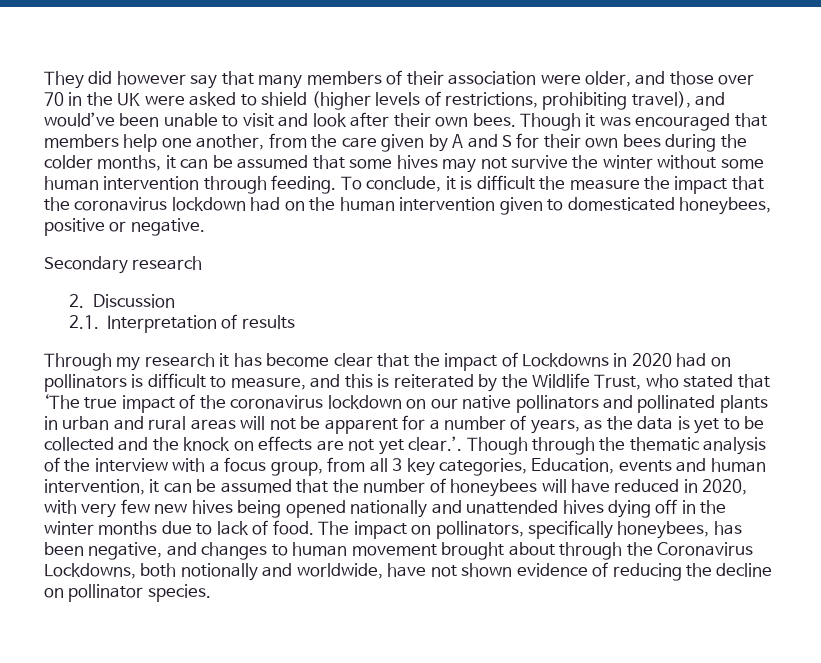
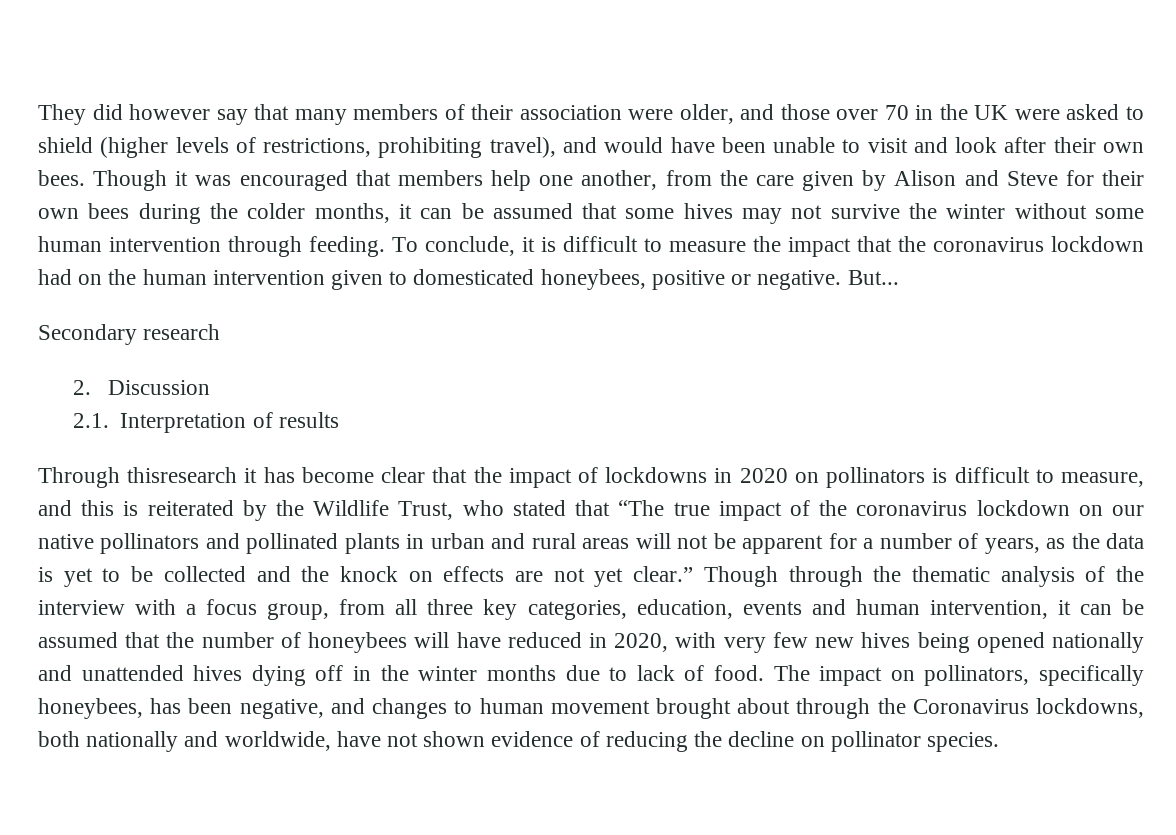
- They did however say that many members of their association were older, and those over 70 in the UK were asked to shield (higher levels of restrictions, prohibiting travel), and would’ve been unable to visit and look after their own bees.
+ They did however say that many members of their association were older, and those over 70 in the UK were asked to shield (higher levels of restrictions, prohibiting travel), and would have been unable to visit and look after their own bees.
- Though it was encouraged that members help one another, from the care given by A and S for their own bees during the colder months, it can be assumed that some hives may not survive the winter without some human intervention through feeding.
+ Though it was encouraged that members help one another, from the care given by Alison and Steve for their own bees during the colder months, it can be assumed that some hives may not survive the winter without some human intervention through feeding.
- To conclude, it is difficult the measure the impact that the coronavirus lockdown had on the human intervention given to domesticated honeybees, positive or negative.
+ To conclude, it is difficult to measure the impact that the coronavirus lockdown had on the human intervention given to domesticated honeybees, positive or negative. But...
- Through my research it has become clear that the impact of Lockdowns in 2020 had on pollinators is difficult to measure, and this is reiterated by the Wildlife Trust, who stated that ‘The true impact of the coronavirus lockdown on our native pollinators and pollinated plants in urban and rural areas will not be apparent for a number of years, as the data is yet to be collected and the knock on effects are not yet clear.’. Though through the thematic analysis of the interview with a focus group, from all 3 key categories, Education, events and human intervention, it can be assumed that the number of honeybees will have reduced in 2020, with very few new hives being opened nationally and unattended hives dying off in the winter months due to lack of food.
+ Through thisresearch it has become clear that the impact of lockdowns in 2020 on pollinators is difficult to measure, and this is reiterated by the Wildlife Trust, who stated that “The true impact of the coronavirus lockdown on our native pollinators and pollinated plants in urban and rural areas will not be apparent for a number of years, as the data is yet to be collected and the knock on effects are not yet clear.” Though through the thematic analysis of the interview with a focus group, from all three key categories, education, events and human intervention, it can be assumed that the number of honeybees will have reduced in 2020, with very few new hives being opened nationally and unattended hives dying off in the winter months due to lack of food.
- The impact on pollinators, specifically honeybees, has been negative, and changes to human movement brought about through the Coronavirus Lockdowns, both notionally and worldwide, have not shown evidence of reducing the decline on pollinator species.
+ The impact on pollinators, specifically honeybees, has been negative, and changes to human movement brought about through the Coronavirus lockdowns, both nationally and worldwide, have not shown evidence of reducing the decline on pollinator species.

